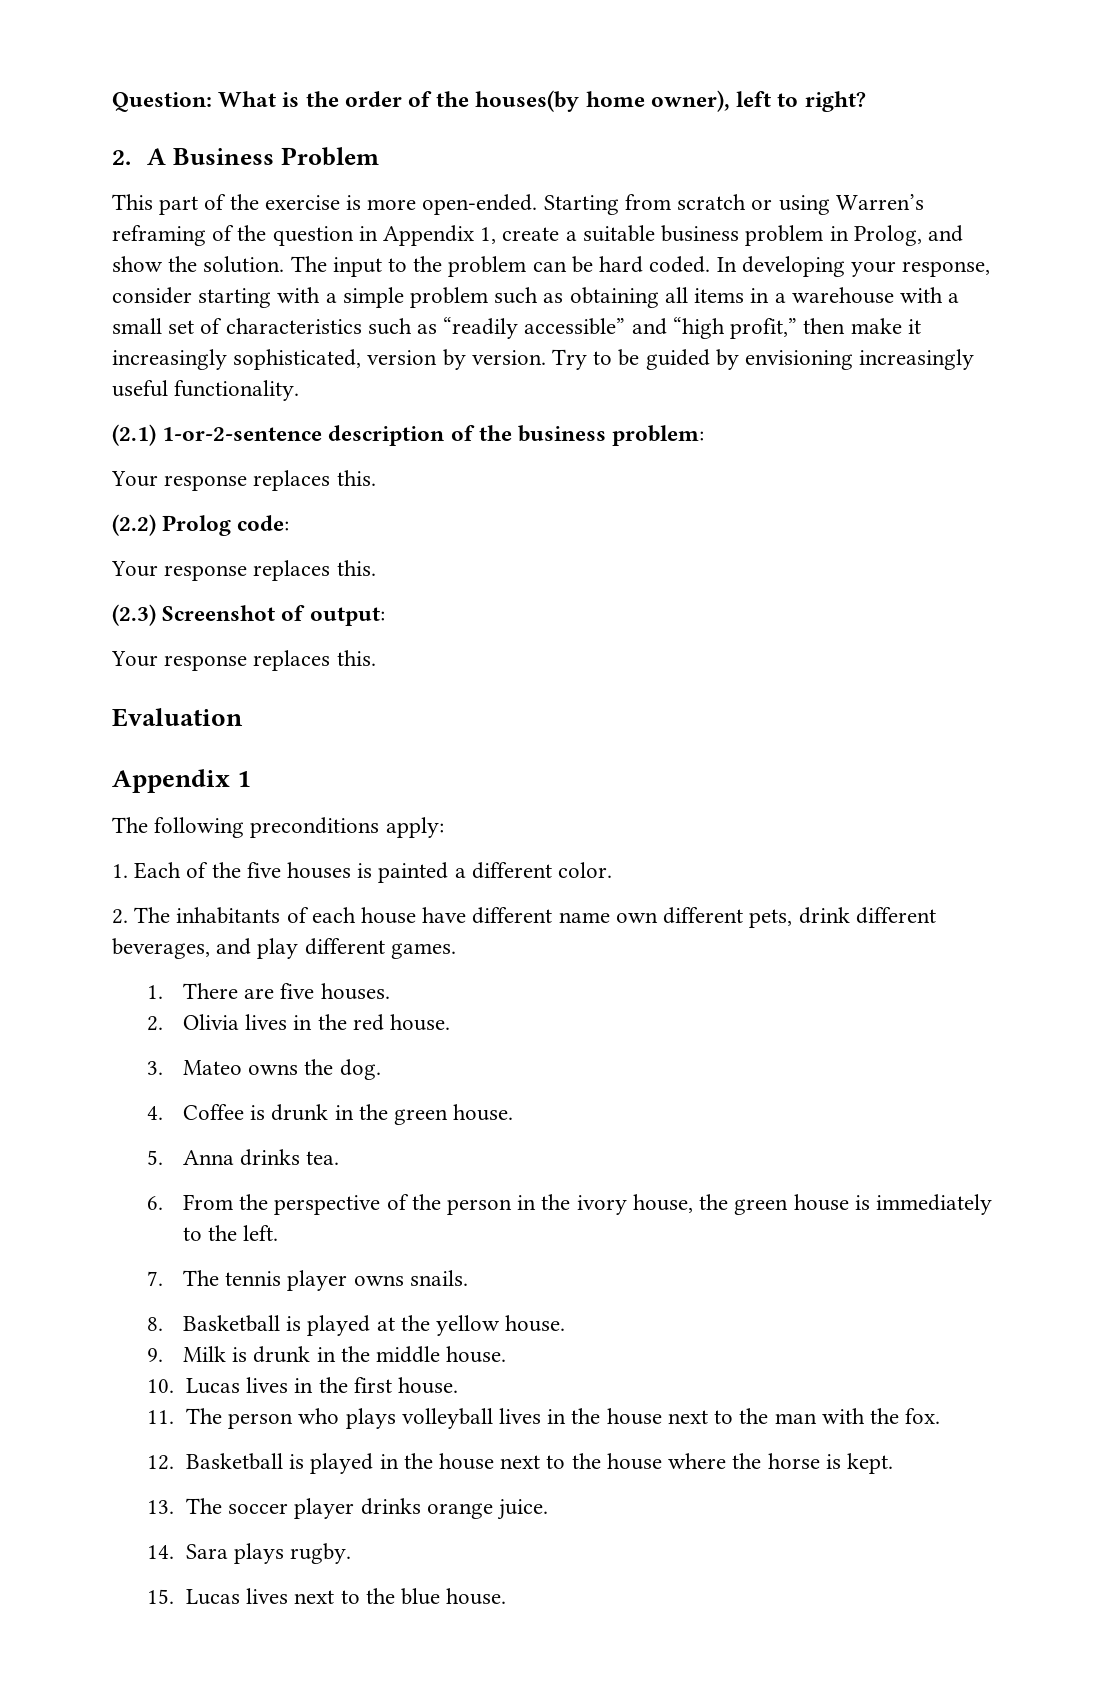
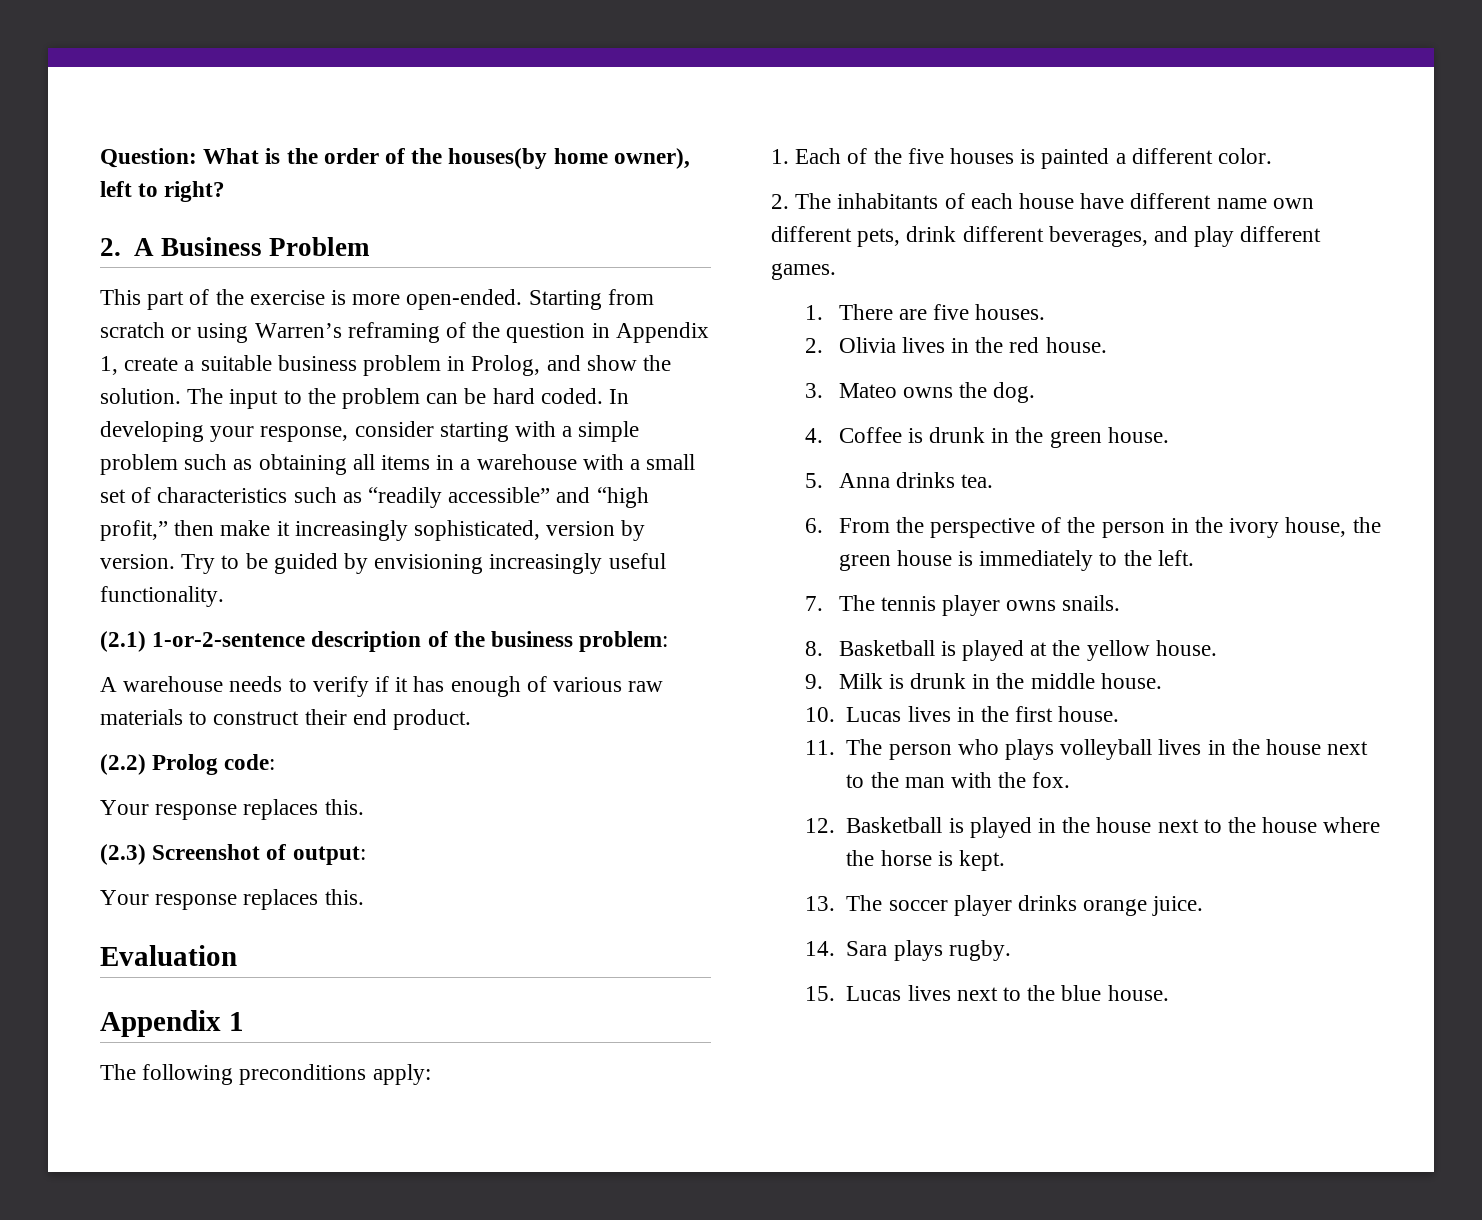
  (2.1) 1-or-2-sentence description of the business problem:
- Your response replaces this.
+ A warehouse needs to verify if it has enough of various raw materials to construct their end product.

